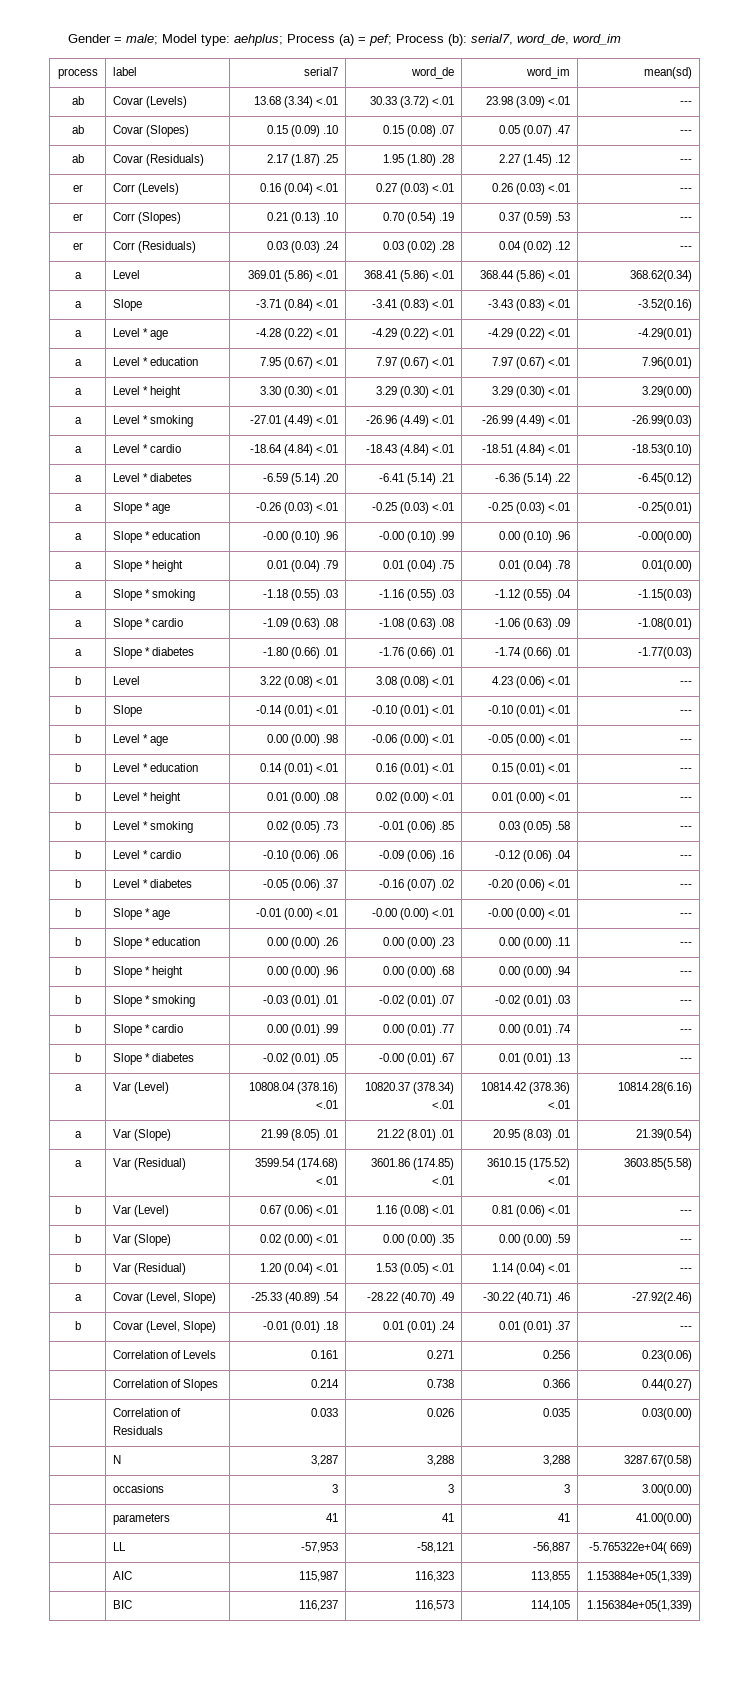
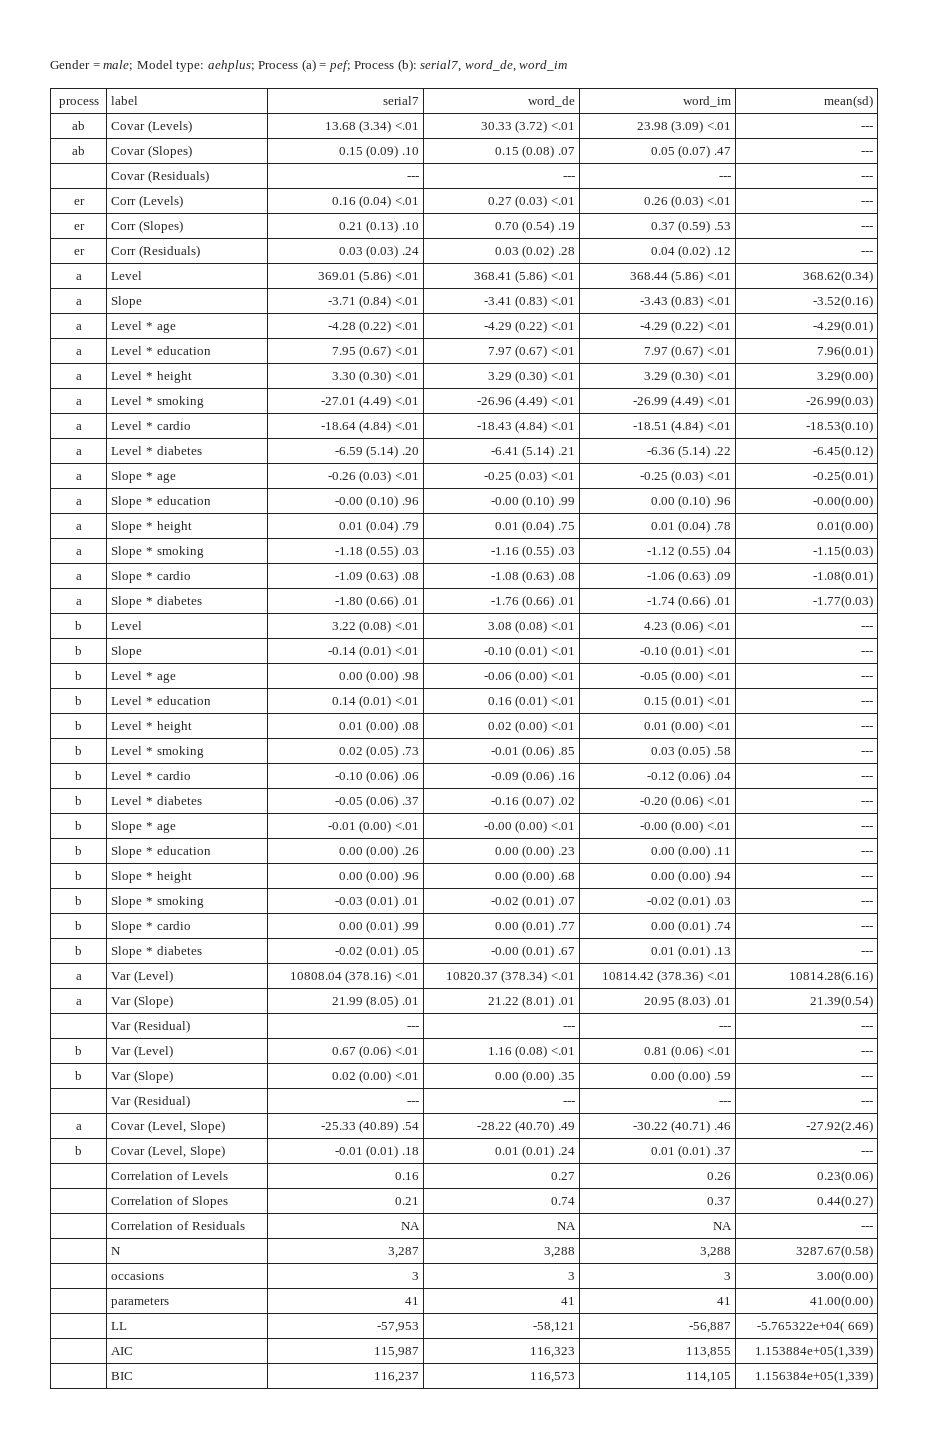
- ab | Covar (Residuals) | 2.17 (1.87) .25 | 1.95 (1.80) .28 | 2.27 (1.45) .12 | ---
+ | Covar (Residuals) | --- | --- | --- | ---
  a | Var (Slope) | 21.99 (8.05) .01 | 21.22 (8.01) .01 | 20.95 (8.03) .01 | 21.39(0.54)
- a | Var (Residual) | 3599.54 (174.68) <.01 | 3601.86 (174.85) <.01 | 3610.15 (175.52) <.01 | 3603.85(5.58)
+ | Var (Residual) | --- | --- | --- | ---
  b | Var (Slope) | 0.02 (0.00) <.01 | 0.00 (0.00) .35 | 0.00 (0.00) .59 | ---
- b | Var (Residual) | 1.20 (0.04) <.01 | 1.53 (0.05) <.01 | 1.14 (0.04) <.01 | ---
+ | Var (Residual) | --- | --- | --- | ---
- | Correlation of Levels | 0.161 | 0.271 | 0.256 | 0.23(0.06)
+ | Correlation of Levels | 0.16 | 0.27 | 0.26 | 0.23(0.06)
- | Correlation of Slopes | 0.214 | 0.738 | 0.366 | 0.44(0.27)
+ | Correlation of Slopes | 0.21 | 0.74 | 0.37 | 0.44(0.27)
- | Correlation of Residuals | 0.033 | 0.026 | 0.035 | 0.03(0.00)
+ | Correlation of Residuals | NA | NA | NA | ---

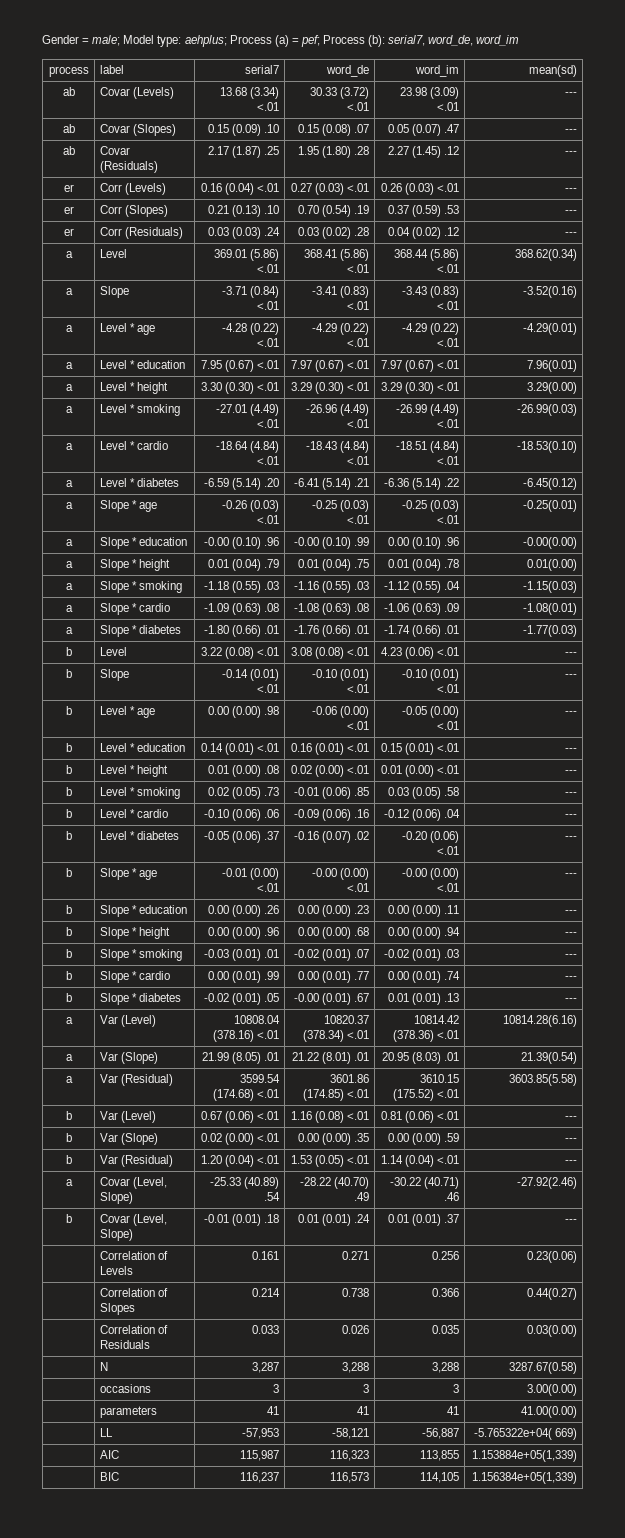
- | Covar (Residuals) | --- | --- | --- | ---
+ ab | Covar (Residuals) | 2.17 (1.87) .25 | 1.95 (1.80) .28 | 2.27 (1.45) .12 | ---
  a | Var (Slope) | 21.99 (8.05) .01 | 21.22 (8.01) .01 | 20.95 (8.03) .01 | 21.39(0.54)
- | Var (Residual) | --- | --- | --- | ---
+ a | Var (Residual) | 3599.54 (174.68) <.01 | 3601.86 (174.85) <.01 | 3610.15 (175.52) <.01 | 3603.85(5.58)
  b | Var (Slope) | 0.02 (0.00) <.01 | 0.00 (0.00) .35 | 0.00 (0.00) .59 | ---
- | Var (Residual) | --- | --- | --- | ---
+ b | Var (Residual) | 1.20 (0.04) <.01 | 1.53 (0.05) <.01 | 1.14 (0.04) <.01 | ---
- | Correlation of Levels | 0.16 | 0.27 | 0.26 | 0.23(0.06)
+ | Correlation of Levels | 0.161 | 0.271 | 0.256 | 0.23(0.06)
- | Correlation of Slopes | 0.21 | 0.74 | 0.37 | 0.44(0.27)
+ | Correlation of Slopes | 0.214 | 0.738 | 0.366 | 0.44(0.27)
- | Correlation of Residuals | NA | NA | NA | ---
+ | Correlation of Residuals | 0.033 | 0.026 | 0.035 | 0.03(0.00)

